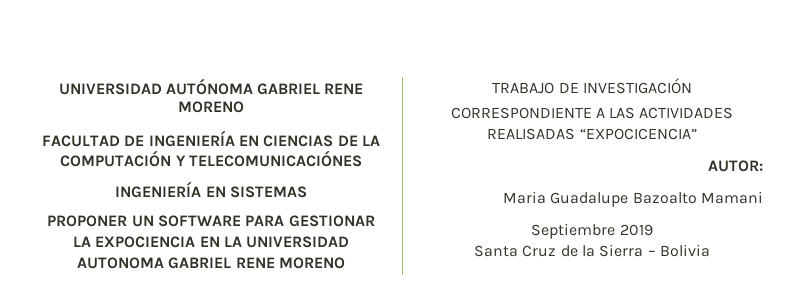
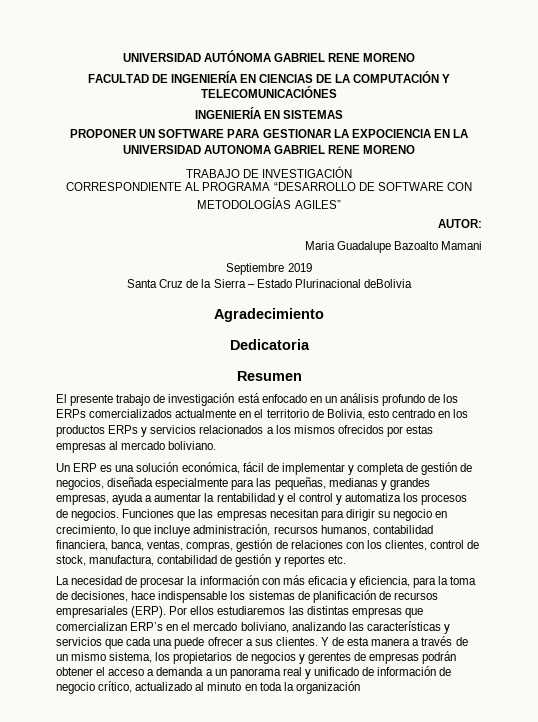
- CORRESPONDIENTE A LAS ACTIVIDADES REALISADAS “EXPOCICENCIA”
+ CORRESPONDIENTE AL PROGRAMA “DESARROLLO DE SOFTWARE CON METODOLOGÍAS AGILES”
- Santa Cruz de la Sierra – Bolivia
+ Santa Cruz de la Sierra – Estado Plurinacional deBolivia
+ Agradecimiento
+ Dedicatoria
+ Resumen
+ El presente trabajo de investigación está enfocado en un análisis profundo de los ERPs comercializados actualmente en el territorio de Bolivia, esto centrado en los productos ERPs y servicios relacionados a los mismos ofrecidos por estas empresas al mercado boliviano.
+ Un ERP es una solución económica, fácil de implementar y completa de gestión de negocios, diseñada especialmente para las pequeñas, medianas y grandes empresas, ayuda a aumentar la rentabilidad y el control y automatiza los procesos de negocios. Funciones que las empresas necesitan para dirigir su negocio en crecimiento, lo que incluye administración, recursos humanos, contabilidad financiera, banca, ventas, compras, gestión de relaciones con los clientes, control de stock, manufactura, contabilidad de gestión y reportes etc.
+ La necesidad de procesar la información con más eficacia y eficiencia, para la toma de decisiones, hace indispensable los sistemas de planificación de recursos empresariales (ERP). Por ellos estudiaremos las distintas empresas que comercializan ERP’s en el mercado boliviano, analizando las características y servicios que cada una puede ofrecer a sus clientes. Y de esta manera a través de un mismo sistema, los propietarios de negocios y gerentes de empresas podrán obtener el acceso a demanda a un panorama real y unificado de información de negocio crítico, actualizado al minuto en toda la organización

